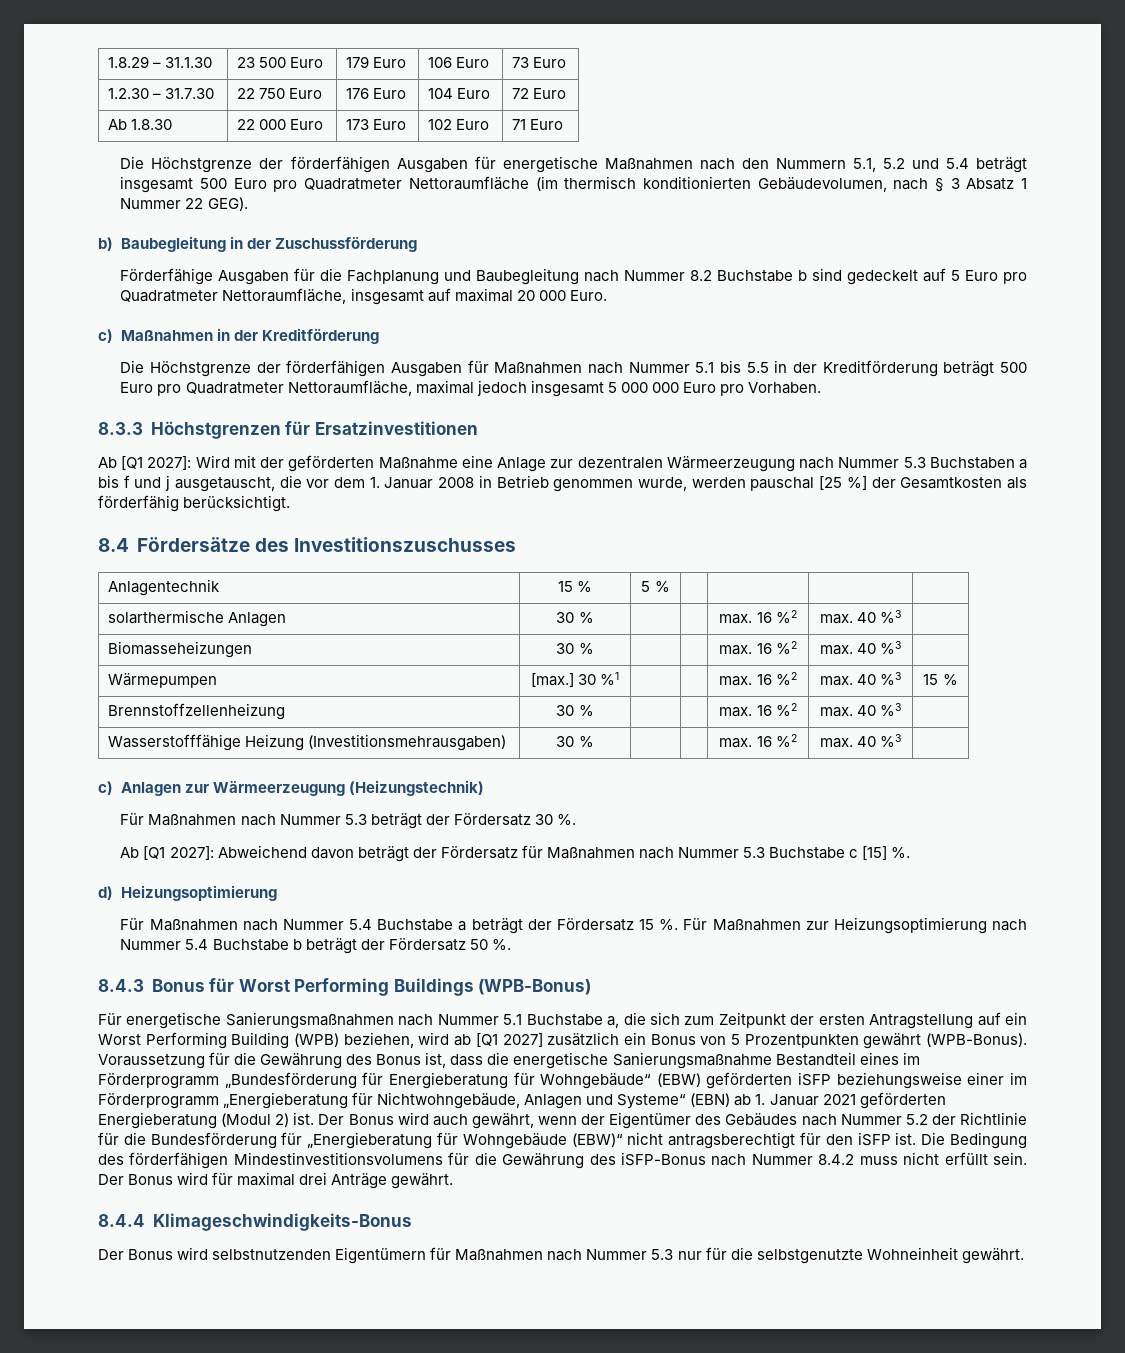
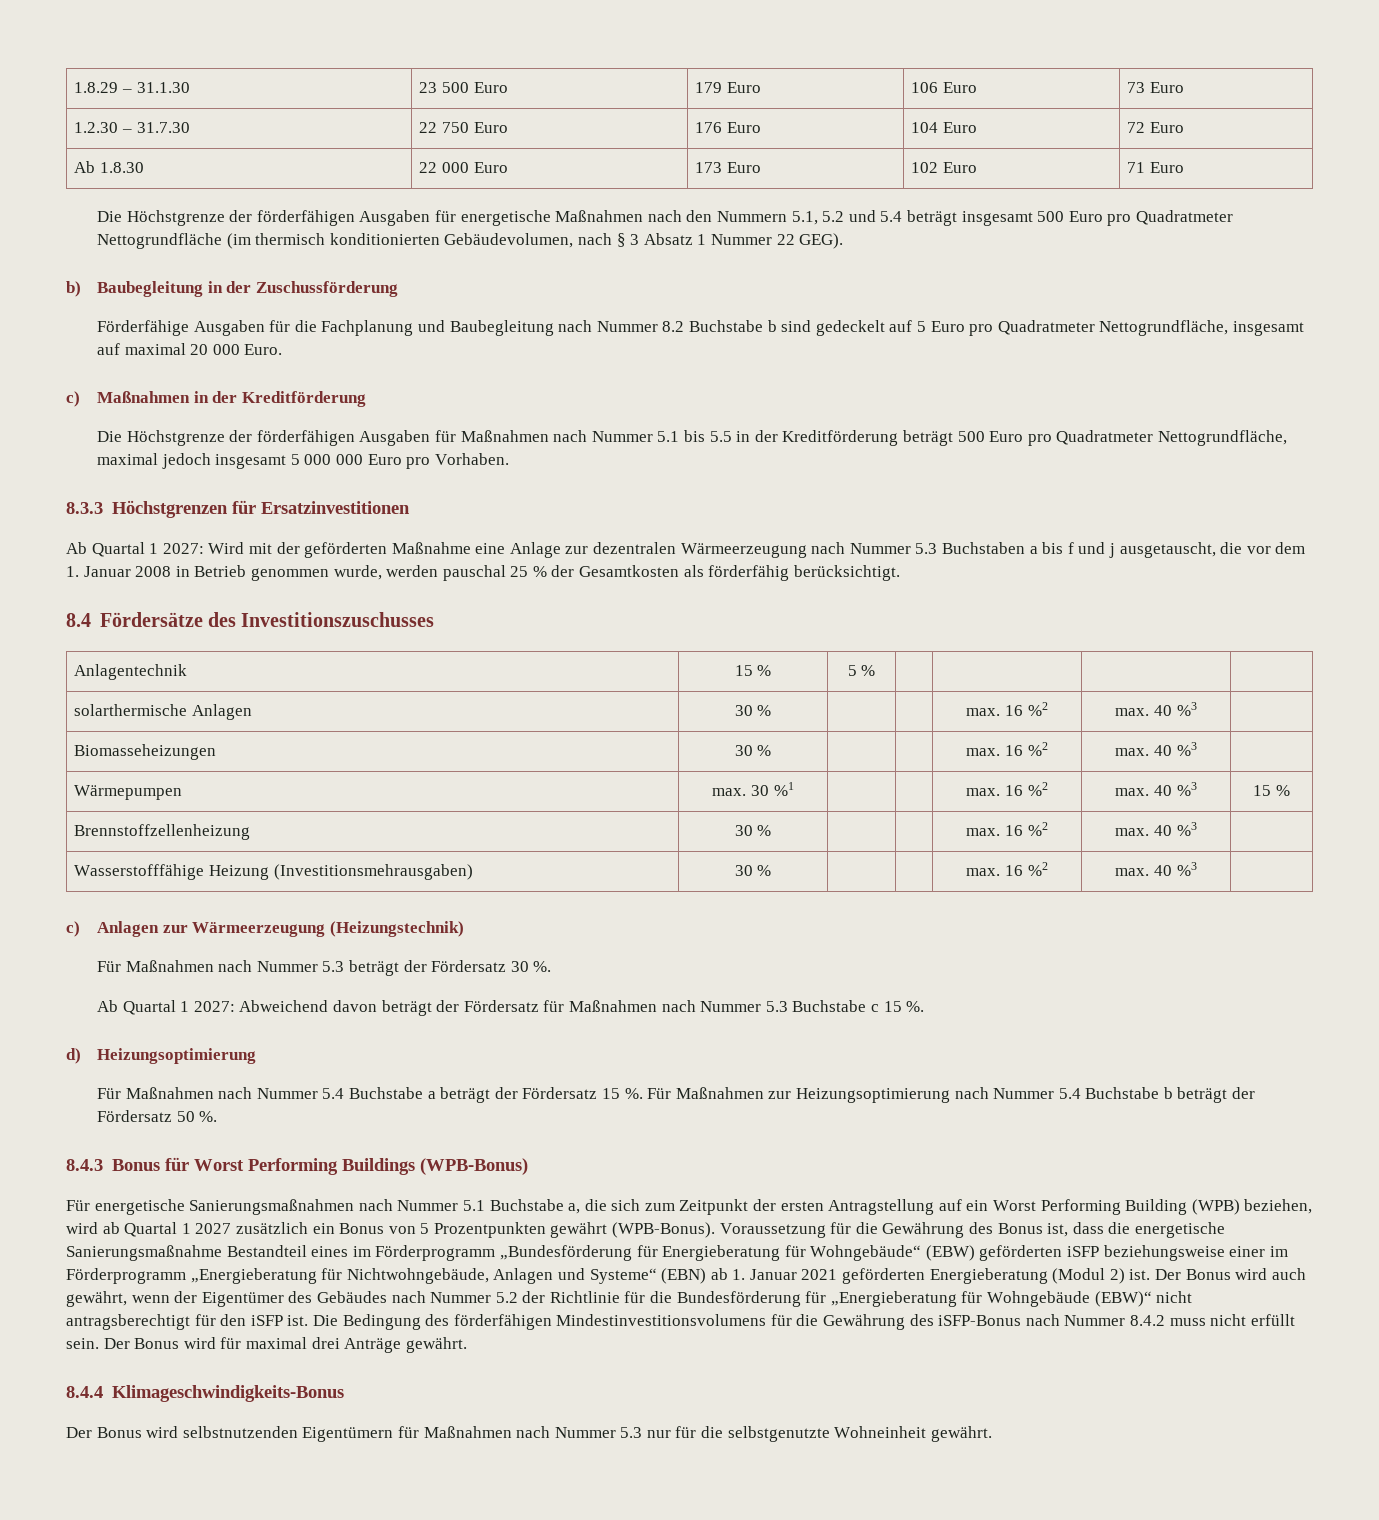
- Die Höchstgrenze der förderfähigen Ausgaben für energetische Maßnahmen nach den Nummern 5.1, 5.2 und 5.4 beträgt insgesamt 500 Euro pro Quadratmeter Nettoraumfläche (im thermisch konditionierten Gebäudevolumen, nach § 3 Absatz 1 Nummer 22 GEG).
+ Die Höchstgrenze der förderfähigen Ausgaben für energetische Maßnahmen nach den Nummern 5.1, 5.2 und 5.4 beträgt insgesamt 500 Euro pro Quadratmeter Nettogrundfläche (im thermisch konditionierten Gebäudevolumen, nach § 3 Absatz 1 Nummer 22 GEG).
- Förderfähige Ausgaben für die Fachplanung und Baubegleitung nach Nummer 8.2 Buchstabe b sind gedeckelt auf 5 Euro pro Quadratmeter Nettoraumfläche, insgesamt auf maximal 20 000 Euro.
+ Förderfähige Ausgaben für die Fachplanung und Baubegleitung nach Nummer 8.2 Buchstabe b sind gedeckelt auf 5 Euro pro Quadratmeter Nettogrundfläche, insgesamt auf maximal 20 000 Euro.
- Die Höchstgrenze der förderfähigen Ausgaben für Maßnahmen nach Nummer 5.1 bis 5.5 in der Kreditförderung beträgt 500 Euro pro Quadratmeter Nettoraumfläche, maximal jedoch insgesamt 5 000 000 Euro pro Vorhaben.
+ Die Höchstgrenze der förderfähigen Ausgaben für Maßnahmen nach Nummer 5.1 bis 5.5 in der Kreditförderung beträgt 500 Euro pro Quadratmeter Nettogrundfläche, maximal jedoch insgesamt 5 000 000 Euro pro Vorhaben.
- Ab [Q1 2027]: Wird mit der geförderten Maßnahme eine Anlage zur dezentralen Wärmeerzeugung nach Nummer 5.3 Buchstaben a bis f und j ausgetauscht, die vor dem 1. Januar 2008 in Betrieb genommen wurde, werden pauschal [25 %] der Gesamtkosten als förderfähig berücksichtigt.
+ Ab Quartal 1 2027: Wird mit der geförderten Maßnahme eine Anlage zur dezentralen Wärmeerzeugung nach Nummer 5.3 Buchstaben a bis f und j ausgetauscht, die vor dem 1. Januar 2008 in Betrieb genommen wurde, werden pauschal 25 % der Gesamtkosten als förderfähig berücksichtigt.
- Wärmepumpen | [max.] 30 %1 | | | max. 16 %2 | max. 40 %3 | 15 %
+ Wärmepumpen | max. 30 %1 | | | max. 16 %2 | max. 40 %3 | 15 %
- Ab [Q1 2027]: Abweichend davon beträgt der Fördersatz für Maßnahmen nach Nummer 5.3 Buchstabe c [15] %.
+ Ab Quartal 1 2027: Abweichend davon beträgt der Fördersatz für Maßnahmen nach Nummer 5.3 Buchstabe c 15 %.
- Für energetische Sanierungsmaßnahmen nach Nummer 5.1 Buchstabe a, die sich zum Zeitpunkt der ersten Antragstellung auf ein Worst Performing Building (WPB) beziehen, wird ab [Q1 2027] zusätzlich ein Bonus von 5 Prozentpunkten gewährt (WPB-Bonus).
+ Für energetische Sanierungsmaßnahmen nach Nummer 5.1 Buchstabe a, die sich zum Zeitpunkt der ersten Antragstellung auf ein Worst Performing Building (WPB) beziehen, wird ab Quartal 1 2027 zusätzlich ein Bonus von 5 Prozentpunkten gewährt (WPB-Bonus).

